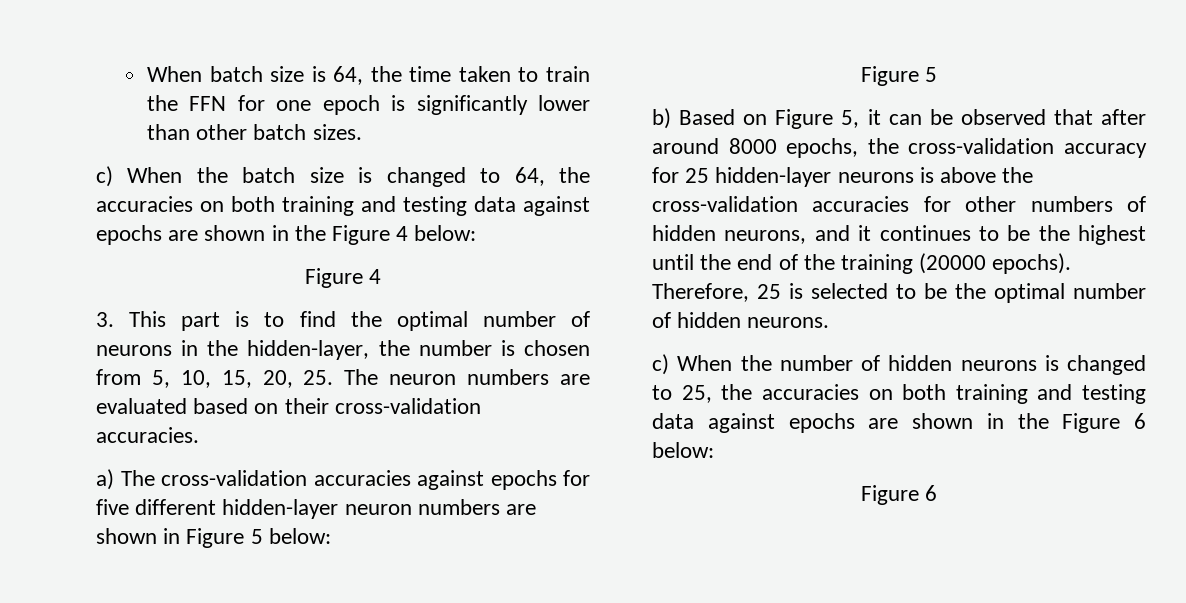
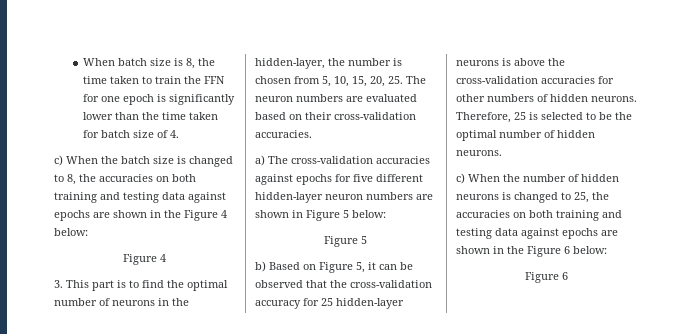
- When batch size is 64, the time taken to train the FFN for one epoch is significantly lower than other batch sizes.
+ When batch size is 8, the time taken to train the FFN for one epoch is significantly lower than the time taken for batch size of 4.
- c) When the batch size is changed to 64, the accuracies on both training and testing data against epochs are shown in the Figure 4 below:
+ c) When the batch size is changed to 8, the accuracies on both training and testing data against epochs are shown in the Figure 4 below:
- b) Based on Figure 5, it can be observed that after around 8000 epochs, the cross-validation accuracy for 25 hidden-layer neurons is above the cross-validation accuracies for other numbers of hidden neurons, and it continues to be the highest until the end of the training (20000 epochs).
+ b) Based on Figure 5, it can be observed that the cross-validation accuracy for 25 hidden-layer neurons is above the cross-validation accuracies for other numbers of hidden neurons.

